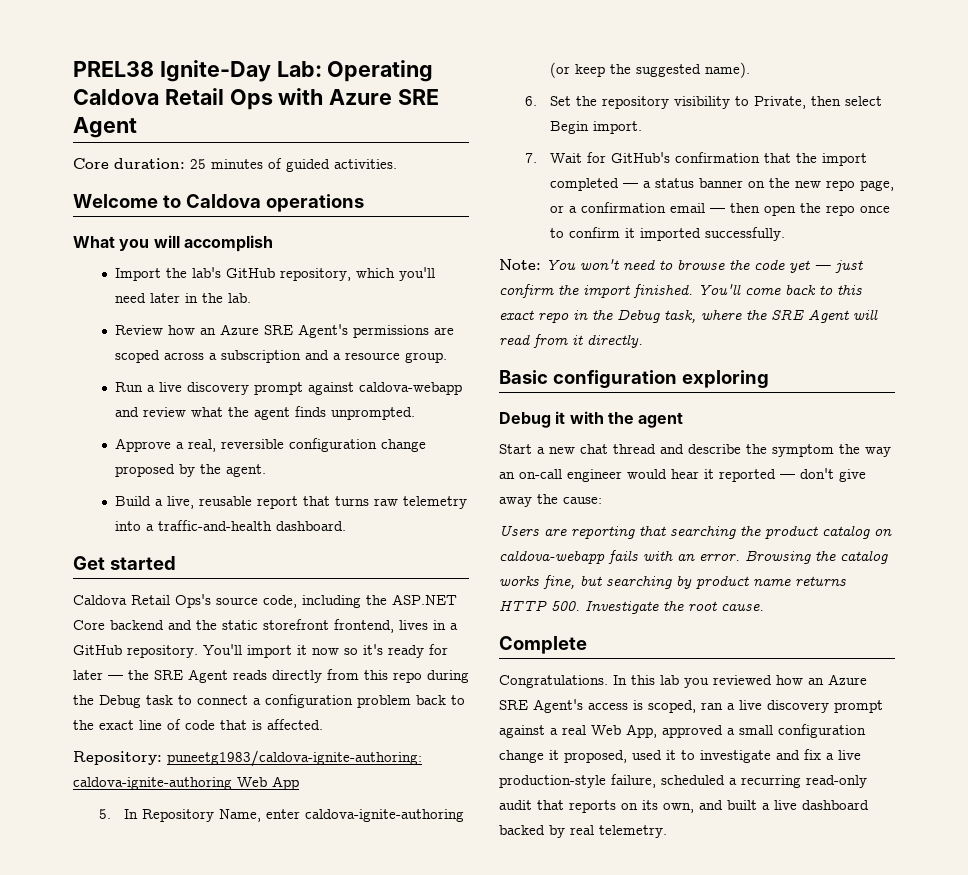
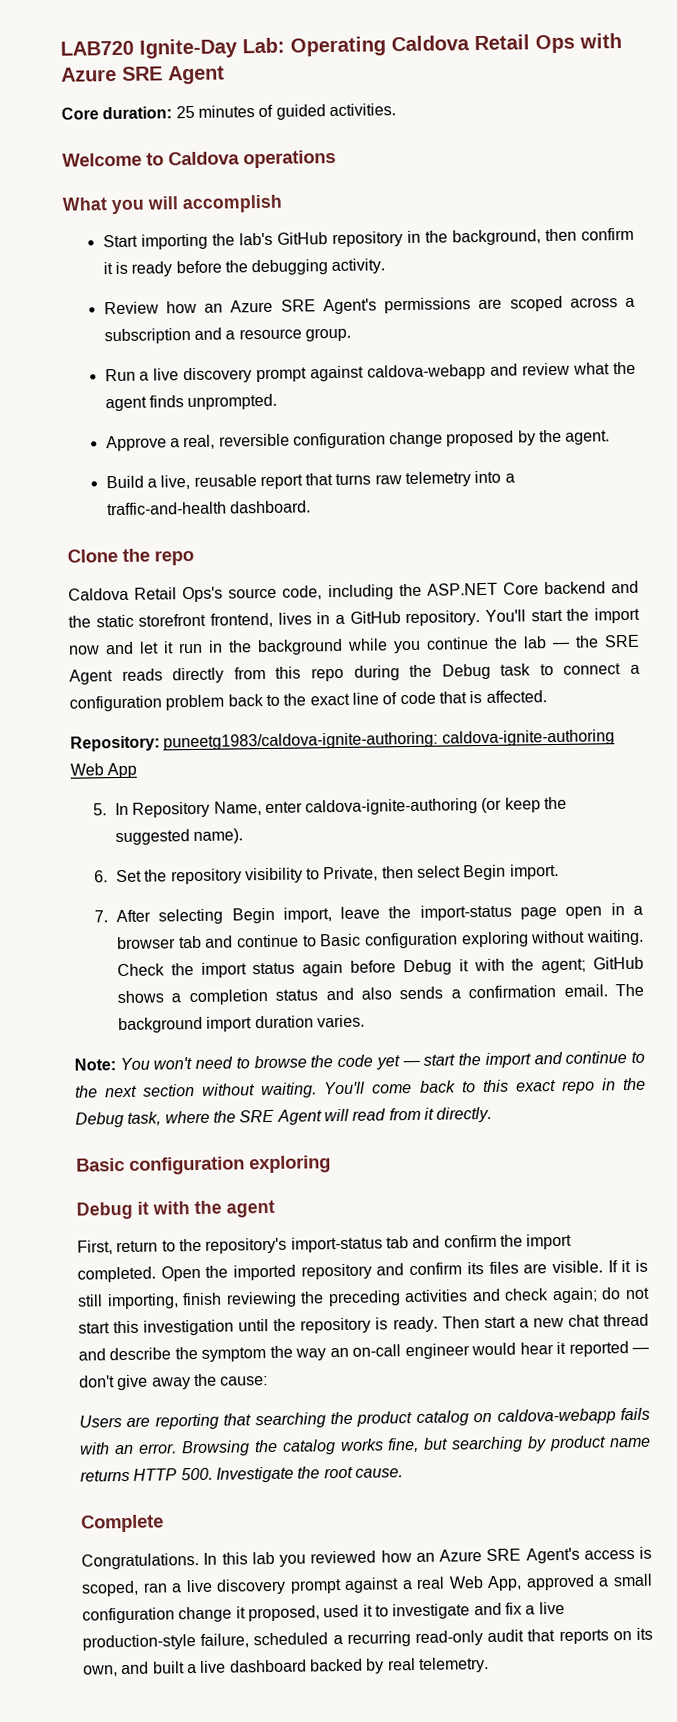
- PREL38 Ignite-Day Lab: Operating Caldova Retail Ops with Azure SRE Agent
+ LAB720 Ignite-Day Lab: Operating Caldova Retail Ops with Azure SRE Agent
- Import the lab's GitHub repository, which you'll need later in the lab.
+ Start importing the lab's GitHub repository in the background, then confirm it is ready before the debugging activity.
- Get started
+ Clone the repo
- You'll import it now so it's ready for later — the SRE Agent reads directly from this repo during the Debug task to connect a configuration problem back to the exact line of code that is affected.
+ You'll start the import now and let it run in the background while you continue the lab — the SRE Agent reads directly from this repo during the Debug task to connect a configuration problem back to the exact line of code that is affected.
- 7. Wait for GitHub's confirmation that the import completed — a status banner on the new repo page, or a confirmation email — then open the repo once to confirm it imported successfully.
+ 7. After selecting Begin import, leave the import-status page open in a browser tab and continue to Basic configuration exploring without waiting. Check the import status again before Debug it with the agent; GitHub shows a completion status and also sends a confirmation email. The background import duration varies.
- Note: You won't need to browse the code yet — just confirm the import finished.
+ Note: You won't need to browse the code yet — start the import and continue to the next section without waiting.
- Start a new chat thread and describe the symptom the way an on-call engineer would hear it reported — don't give away the cause:
+ First, return to the repository's import-status tab and confirm the import completed. Open the imported repository and confirm its files are visible. If it is still importing, finish reviewing the preceding activities and check again; do not start this investigation until the repository is ready. Then start a new chat thread and describe the symptom the way an on-call engineer would hear it reported — don't give away the cause:

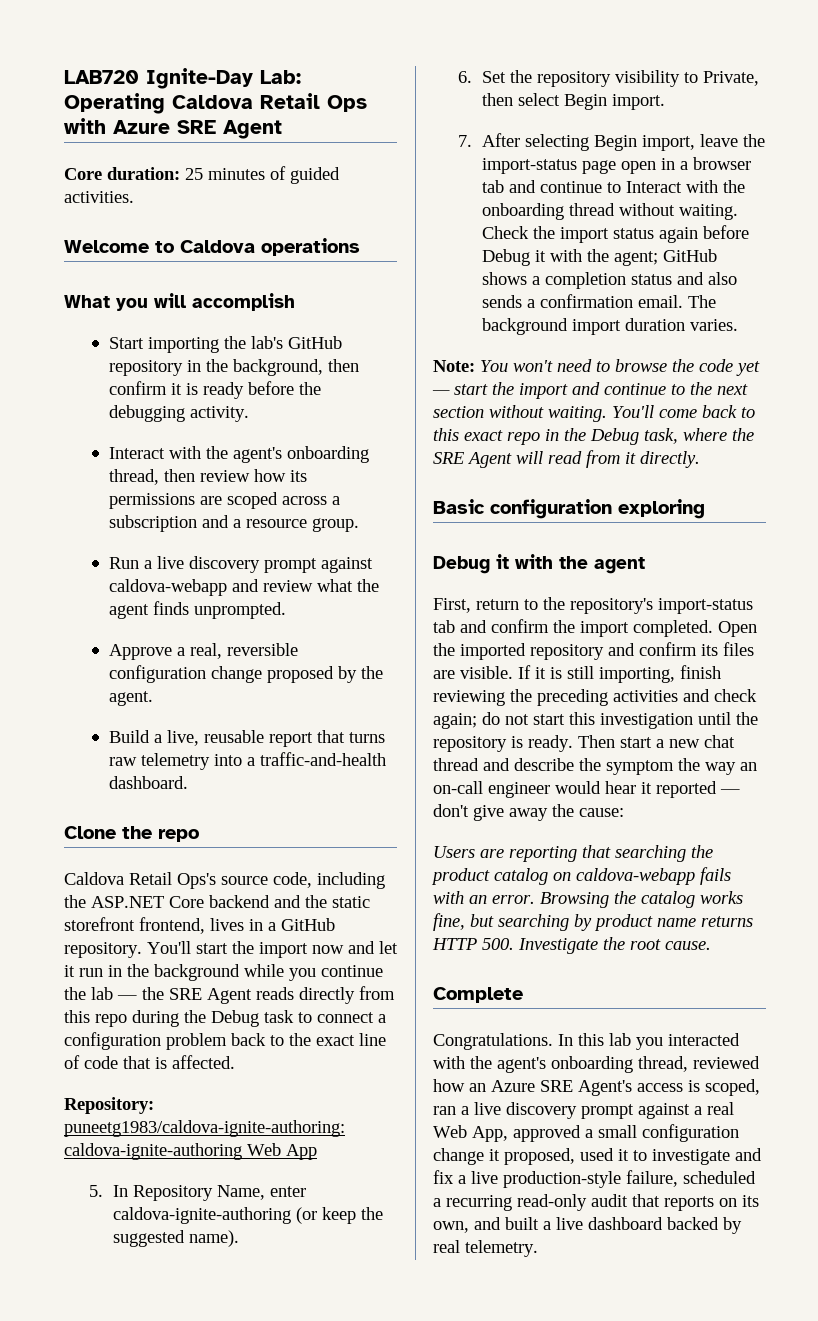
- Review how an Azure SRE Agent's permissions are scoped across a subscription and a resource group.
+ Interact with the agent's onboarding thread, then review how its permissions are scoped across a subscription and a resource group.
- 7. After selecting Begin import, leave the import-status page open in a browser tab and continue to Basic configuration exploring without waiting.
+ 7. After selecting Begin import, leave the import-status page open in a browser tab and continue to Interact with the onboarding thread without waiting.
- In this lab you reviewed how an Azure SRE Agent's access is scoped, ran a live discovery prompt against a real Web App, approved a small configuration change it proposed, used it to investigate and fix a live production-style failure, scheduled a recurring read-only audit that reports on its own, and built a live dashboard backed by real telemetry.
+ In this lab you interacted with the agent's onboarding thread, reviewed how an Azure SRE Agent's access is scoped, ran a live discovery prompt against a real Web App, approved a small configuration change it proposed, used it to investigate and fix a live production-style failure, scheduled a recurring read-only audit that reports on its own, and built a live dashboard backed by real telemetry.

